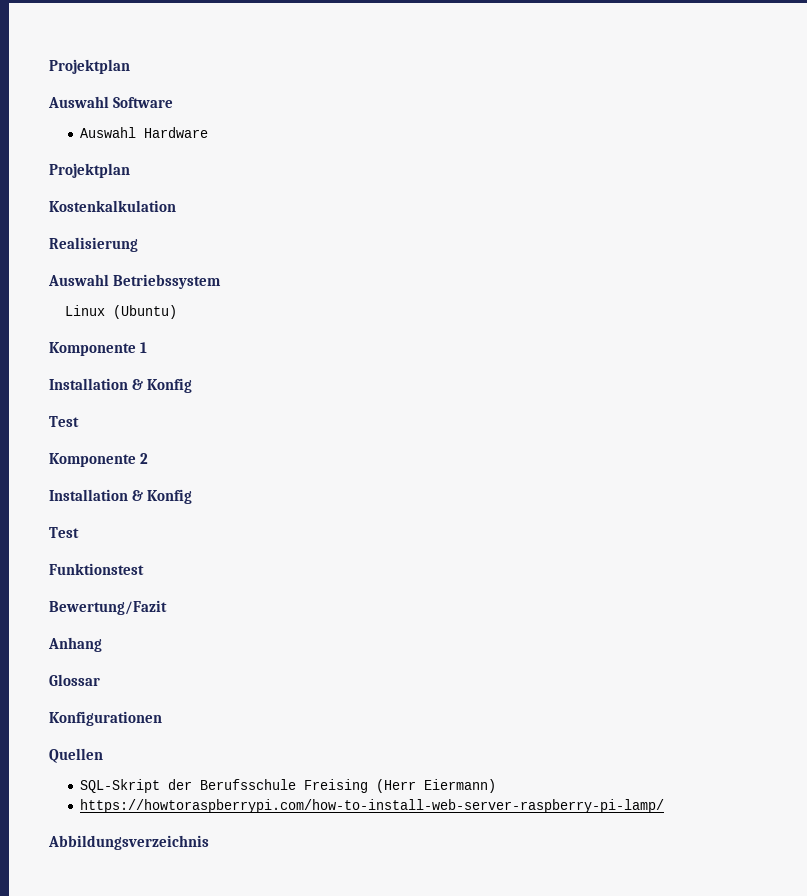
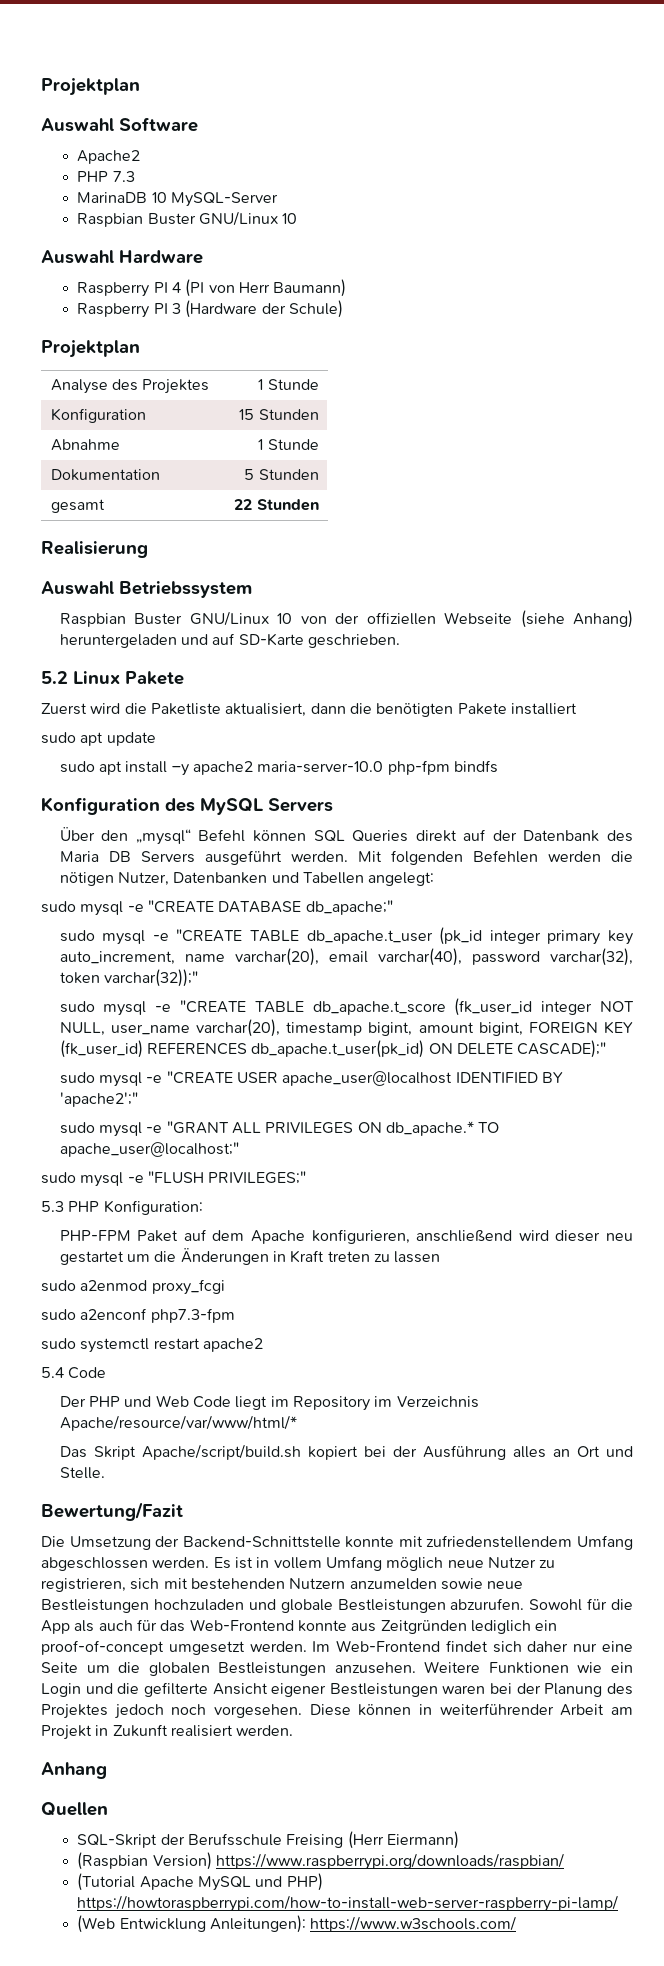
+ Apache2
+ PHP 7.3
+ MarinaDB 10 MySQL-Server
+ Raspbian Buster GNU/Linux 10
  Auswahl Hardware
+ Raspberry PI 4 (PI von Herr Baumann)
+ Raspberry PI 3 (Hardware der Schule)
  Projektplan
- Kostenkalkulation
+ Analyse des Projektes | 1 Stunde
+ Konfiguration | 15 Stunden
+ Abnahme | 1 Stunde
+ Dokumentation | 5 Stunden
+ gesamt | 22 Stunden
  Realisierung
  Auswahl Betriebssystem
- Linux (Ubuntu)
- Komponente 1
- Installation & Konfig
- Test
- Komponente 2
- Installation & Konfig
- Test
- Funktionstest
+ Raspbian Buster GNU/Linux 10 von der offiziellen Webseite (siehe Anhang) heruntergeladen und auf SD-Karte geschrieben.
+ 5.2 Linux Pakete
+ Zuerst wird die Paketliste aktualisiert, dann die benötigten Pakete installiert
+ sudo apt update
+ sudo apt install –y apache2 maria-server-10.0 php-fpm bindfs
+ Konfiguration des MySQL Servers
+ Über den „mysql“ Befehl können SQL Queries direkt auf der Datenbank des Maria DB Servers ausgeführt werden. Mit folgenden Befehlen werden die nötigen Nutzer, Datenbanken und Tabellen angelegt:
+ sudo mysql -e "CREATE DATABASE db_apache;"
+ sudo mysql -e "CREATE TABLE db_apache.t_user (pk_id integer primary key auto_increment, name varchar(20), email varchar(40), password varchar(32), token varchar(32));"
+ sudo mysql -e "CREATE TABLE db_apache.t_score (fk_user_id integer NOT NULL, user_name varchar(20), timestamp bigint, amount bigint, FOREIGN KEY (fk_user_id) REFERENCES db_apache.t_user(pk_id) ON DELETE CASCADE);"
+ sudo mysql -e "CREATE USER apache_user@localhost IDENTIFIED BY 'apache2';"
+ sudo mysql -e "GRANT ALL PRIVILEGES ON db_apache.* TO apache_user@localhost;"
+ sudo mysql -e "FLUSH PRIVILEGES;"
+ 5.3 PHP Konfiguration:
+ PHP-FPM Paket auf dem Apache konfigurieren, anschließend wird dieser neu gestartet um die Änderungen in Kraft treten zu lassen
+ sudo a2enmod proxy_fcgi
+ sudo a2enconf php7.3-fpm
+ sudo systemctl restart apache2
+ 5.4 Code
+ Der PHP und Web Code liegt im Repository im Verzeichnis Apache/resource/var/www/html/*
+ Das Skript Apache/script/build.sh kopiert bei der Ausführung alles an Ort und Stelle.
  Bewertung/Fazit
+ Die Umsetzung der Backend-Schnittstelle konnte mit zufriedenstellendem Umfang abgeschlossen werden. Es ist in vollem Umfang möglich neue Nutzer zu registrieren, sich mit bestehenden Nutzern anzumelden sowie neue Bestleistungen hochzuladen und globale Bestleistungen abzurufen. Sowohl für die App als auch für das Web-Frontend konnte aus Zeitgründen lediglich ein proof-of-concept umgesetzt werden. Im Web-Frontend findet sich daher nur eine Seite um die globalen Bestleistungen anzusehen. Weitere Funktionen wie ein Login und die gefilterte Ansicht eigener Bestleistungen waren bei der Planung des Projektes jedoch noch vorgesehen. Diese können in weiterführender Arbeit am Projekt in Zukunft realisiert werden.
- Glossar
- Konfigurationen
- https://howtoraspberrypi.com/how-to-install-web-server-raspberry-pi-lamp/
- Abbildungsverzeichnis
+ (Raspbian Version) https://www.raspberrypi.org/downloads/raspbian/
+ (Tutorial Apache MySQL und PHP) https://howtoraspberrypi.com/how-to-install-web-server-raspberry-pi-lamp/
+ (Web Entwicklung Anleitungen): https://www.w3schools.com/

